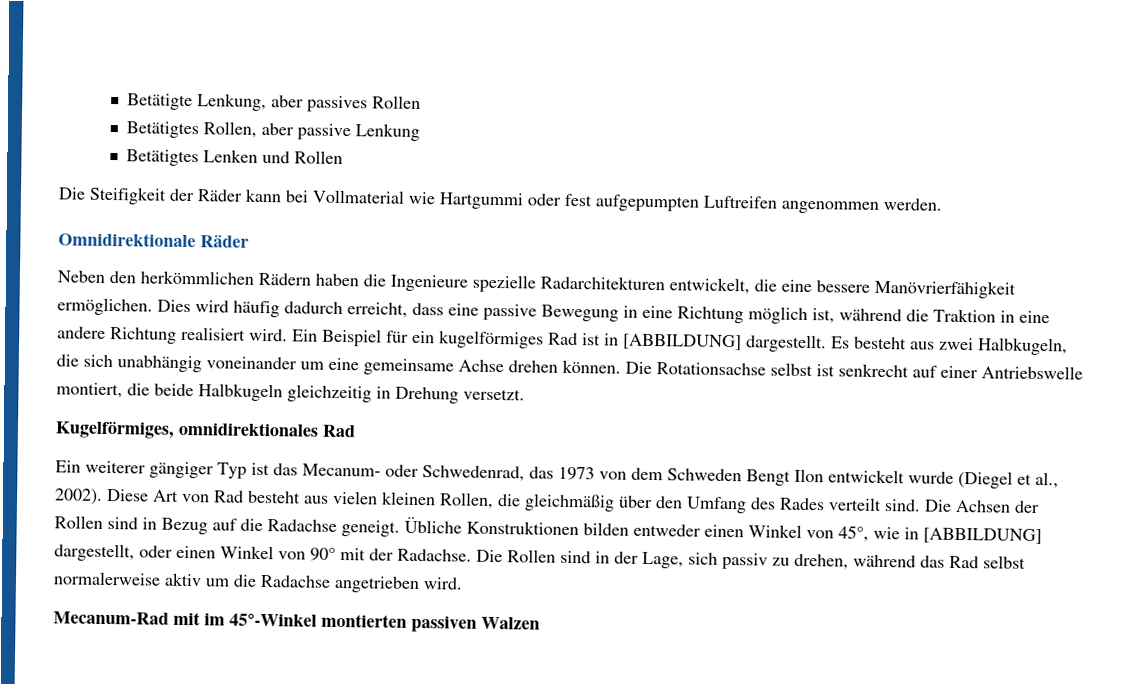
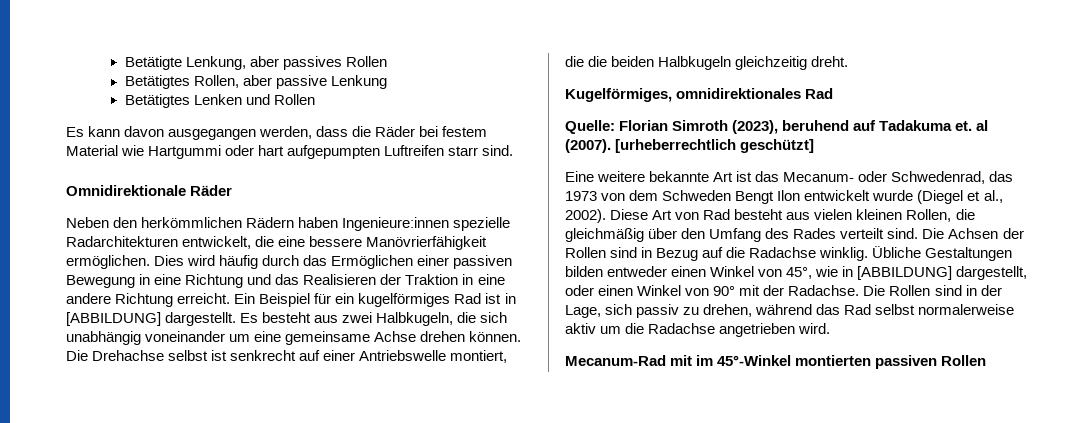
- Die Steifigkeit der Räder kann bei Vollmaterial wie Hartgummi oder fest aufgepumpten Luftreifen angenommen werden.
+ Es kann davon ausgegangen werden, dass die Räder bei festem Material wie Hartgummi oder hart aufgepumpten Luftreifen starr sind.
- Neben den herkömmlichen Rädern haben die Ingenieure spezielle Radarchitekturen entwickelt, die eine bessere Manövrierfähigkeit ermöglichen.
+ Neben den herkömmlichen Rädern haben Ingenieure:innen spezielle Radarchitekturen entwickelt, die eine bessere Manövrierfähigkeit ermöglichen.
- Dies wird häufig dadurch erreicht, dass eine passive Bewegung in eine Richtung möglich ist, während die Traktion in eine andere Richtung realisiert wird.
+ Dies wird häufig durch das Ermöglichen einer passiven Bewegung in eine Richtung und das Realisieren der Traktion in eine andere Richtung erreicht.
- Die Rotationsachse selbst ist senkrecht auf einer Antriebswelle montiert, die beide Halbkugeln gleichzeitig in Drehung versetzt.
+ Die Drehachse selbst ist senkrecht auf einer Antriebswelle montiert, die die beiden Halbkugeln gleichzeitig dreht.
  Kugelförmiges, omnidirektionales Rad
- Ein weiterer gängiger Typ ist das Mecanum- oder Schwedenrad, das 1973 von dem Schweden Bengt Ilon entwickelt wurde (Diegel et al., 2002).
+ Quelle: Florian Simroth (2023), beruhend auf Tadakuma et. al (2007). [urheberrechtlich geschützt]
+ Eine weitere bekannte Art ist das Mecanum- oder Schwedenrad, das 1973 von dem Schweden Bengt Ilon entwickelt wurde (Diegel et al., 2002).
- Die Achsen der Rollen sind in Bezug auf die Radachse geneigt. Übliche Konstruktionen bilden entweder einen Winkel von 45°, wie in [ABBILDUNG] dargestellt, oder einen Winkel von 90° mit der Radachse.
+ Die Achsen der Rollen sind in Bezug auf die Radachse winklig. Übliche Gestaltungen bilden entweder einen Winkel von 45°, wie in [ABBILDUNG] dargestellt, oder einen Winkel von 90° mit der Radachse.
- Mecanum-Rad mit im 45°-Winkel montierten passiven Walzen
+ Mecanum-Rad mit im 45°-Winkel montierten passiven Rollen

